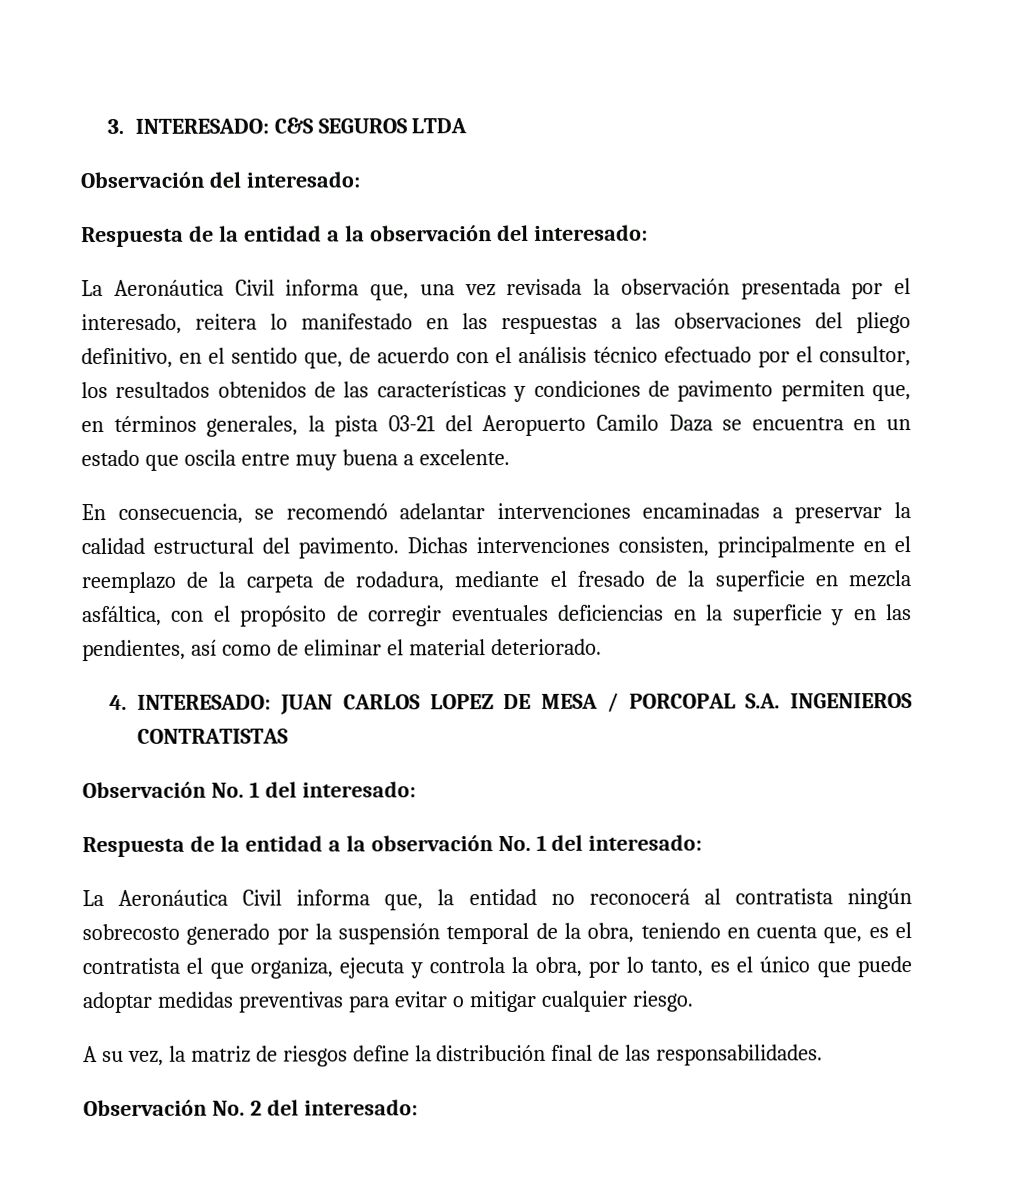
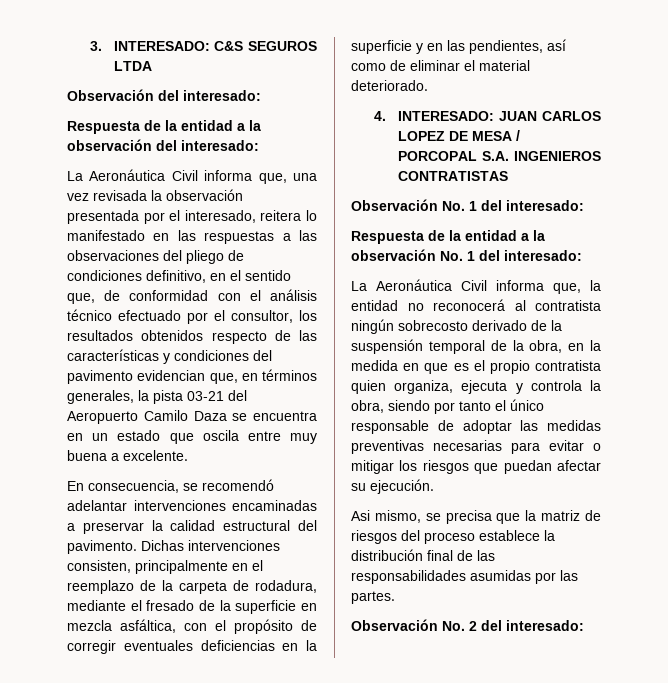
- La Aeronáutica Civil informa que, una vez revisada la observación presentada por el interesado, reitera lo manifestado en las respuestas a las observaciones del pliego definitivo, en el sentido que, de acuerdo con el análisis técnico efectuado por el consultor, los resultados obtenidos de las características y condiciones de pavimento permiten que, en términos generales, la pista 03-21 del Aeropuerto Camilo Daza se encuentra en un estado que oscila entre muy buena a excelente.
+ La Aeronáutica Civil informa que, una vez revisada la observación presentada por el interesado, reitera lo manifestado en las respuestas a las observaciones del pliego de condiciones definitivo, en el sentido que, de conformidad con el análisis técnico efectuado por el consultor, los resultados obtenidos respecto de las características y condiciones del pavimento evidencian que, en términos generales, la pista 03-21 del Aeropuerto Camilo Daza se encuentra en un estado que oscila entre muy buena a excelente.
- La Aeronáutica Civil informa que, la entidad no reconocerá al contratista ningún sobrecosto generado por la suspensión temporal de la obra, teniendo en cuenta que, es el contratista el que organiza, ejecuta y controla la obra, por lo tanto, es el único que puede adoptar medidas preventivas para evitar o mitigar cualquier riesgo.
- A su vez, la matriz de riesgos define la distribución final de las responsabilidades.
+ La Aeronáutica Civil informa que, la entidad no reconocerá al contratista ningún sobrecosto derivado de la suspensión temporal de la obra, en la medida en que es el propio contratista quien organiza, ejecuta y controla la obra, siendo por tanto el único responsable de adoptar las medidas preventivas necesarias para evitar o mitigar los riesgos que puedan afectar su ejecución.
+ Asi mismo, se precisa que la matriz de riesgos del proceso establece la distribución final de las responsabilidades asumidas por las partes.

